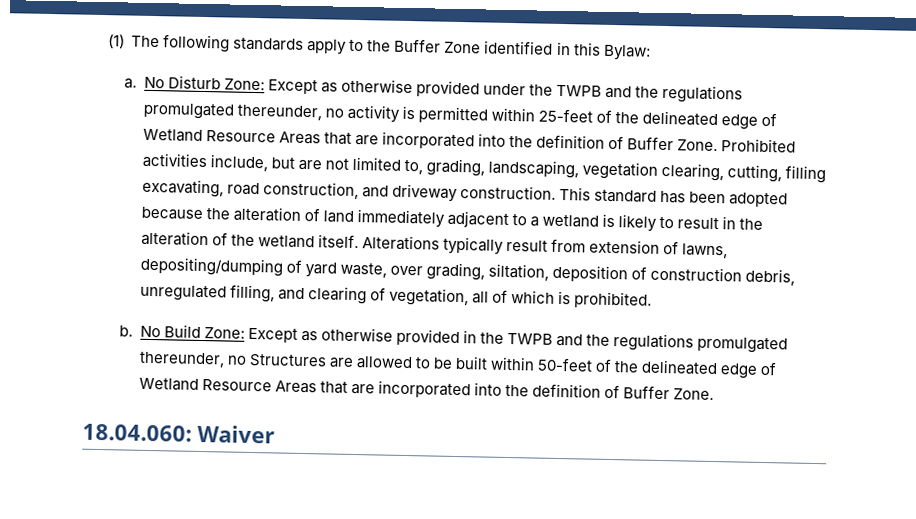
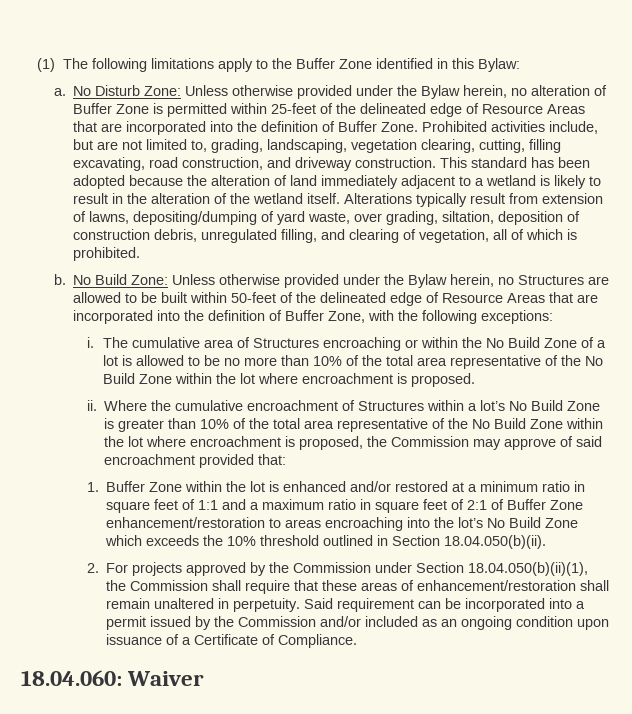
- (1) The following standards apply to the Buffer Zone identified in this Bylaw:
+ (1) The following limitations apply to the Buffer Zone identified in this Bylaw:
- No Disturb Zone: Except as otherwise provided under the TWPB and the regulations promulgated thereunder, no activity is permitted within 25-feet of the delineated edge of Wetland Resource Areas that are incorporated into the definition of Buffer Zone.
+ No Disturb Zone: Unless otherwise provided under the Bylaw herein, no alteration of Buffer Zone is permitted within 25-feet of the delineated edge of Resource Areas that are incorporated into the definition of Buffer Zone.
- No Build Zone: Except as otherwise provided in the TWPB and the regulations promulgated thereunder, no Structures are allowed to be built within 50-feet of the delineated edge of Wetland Resource Areas that are incorporated into the definition of Buffer Zone.
+ No Build Zone: Unless otherwise provided under the Bylaw herein, no Structures are allowed to be built within 50-feet of the delineated edge of Resource Areas that are incorporated into the definition of Buffer Zone, with the following exceptions:
+ i. The cumulative area of Structures encroaching or within the No Build Zone of a lot is allowed to be no more than 10% of the total area representative of the No Build Zone within the lot where encroachment is proposed.
+ ii. Where the cumulative encroachment of Structures within a lot’s No Build Zone is greater than 10% of the total area representative of the No Build Zone within the lot where encroachment is proposed, the Commission may approve of said encroachment provided that:
+ 1. Buffer Zone within the lot is enhanced and/or restored at a minimum ratio in square feet of 1:1 and a maximum ratio in square feet of 2:1 of Buffer Zone enhancement/restoration to areas encroaching into the lot’s No Build Zone which exceeds the 10% threshold outlined in Section 18.04.050(b)(ii).
+ 2. For projects approved by the Commission under Section 18.04.050(b)(ii)(1), the Commission shall require that these areas of enhancement/restoration shall remain unaltered in perpetuity. Said requirement can be incorporated into a permit issued by the Commission and/or included as an ongoing condition upon issuance of a Certificate of Compliance.

